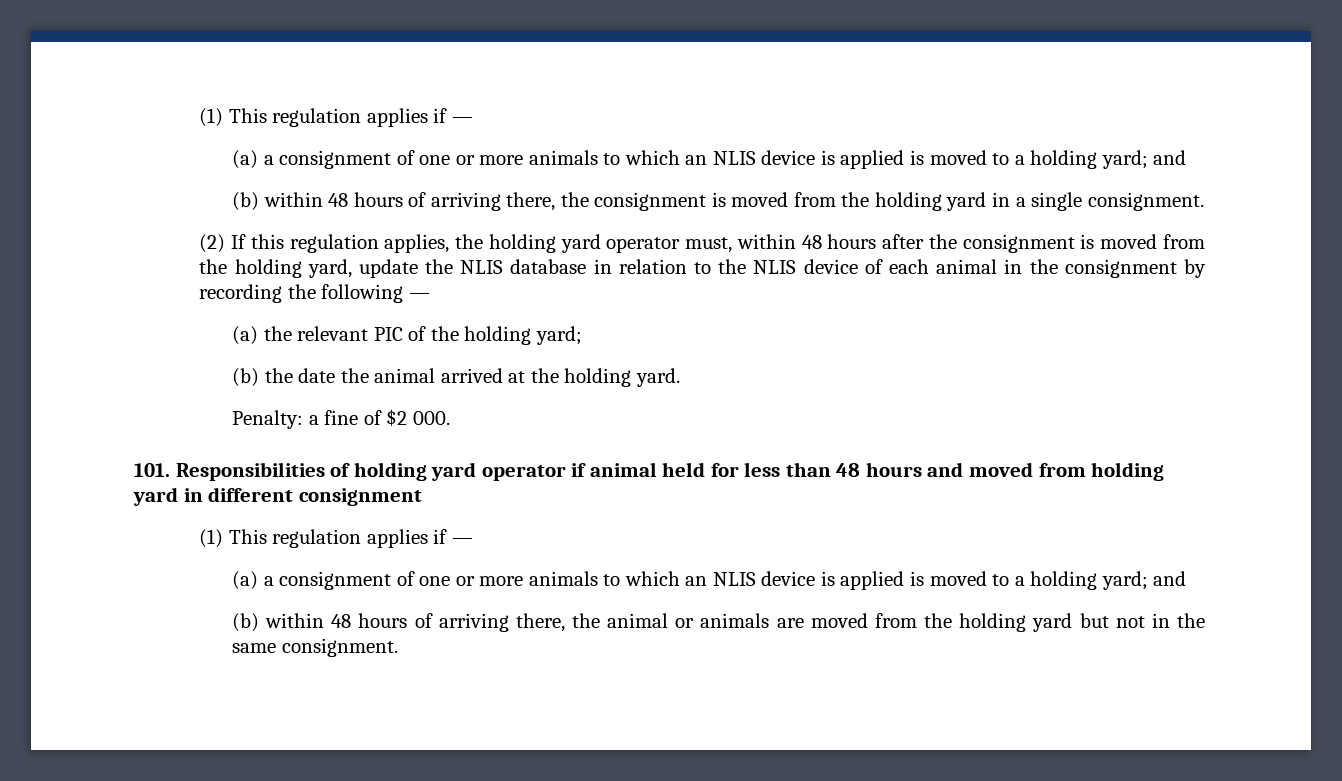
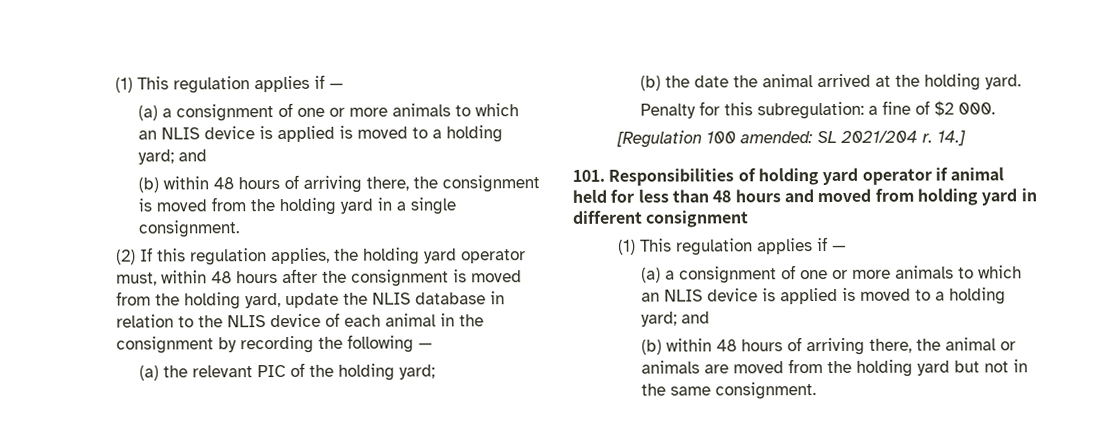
- Penalty: a fine of $2 000.
+ Penalty for this subregulation: a fine of $2 000.
+ [Regulation 100 amended: SL 2021/204 r. 14.]

